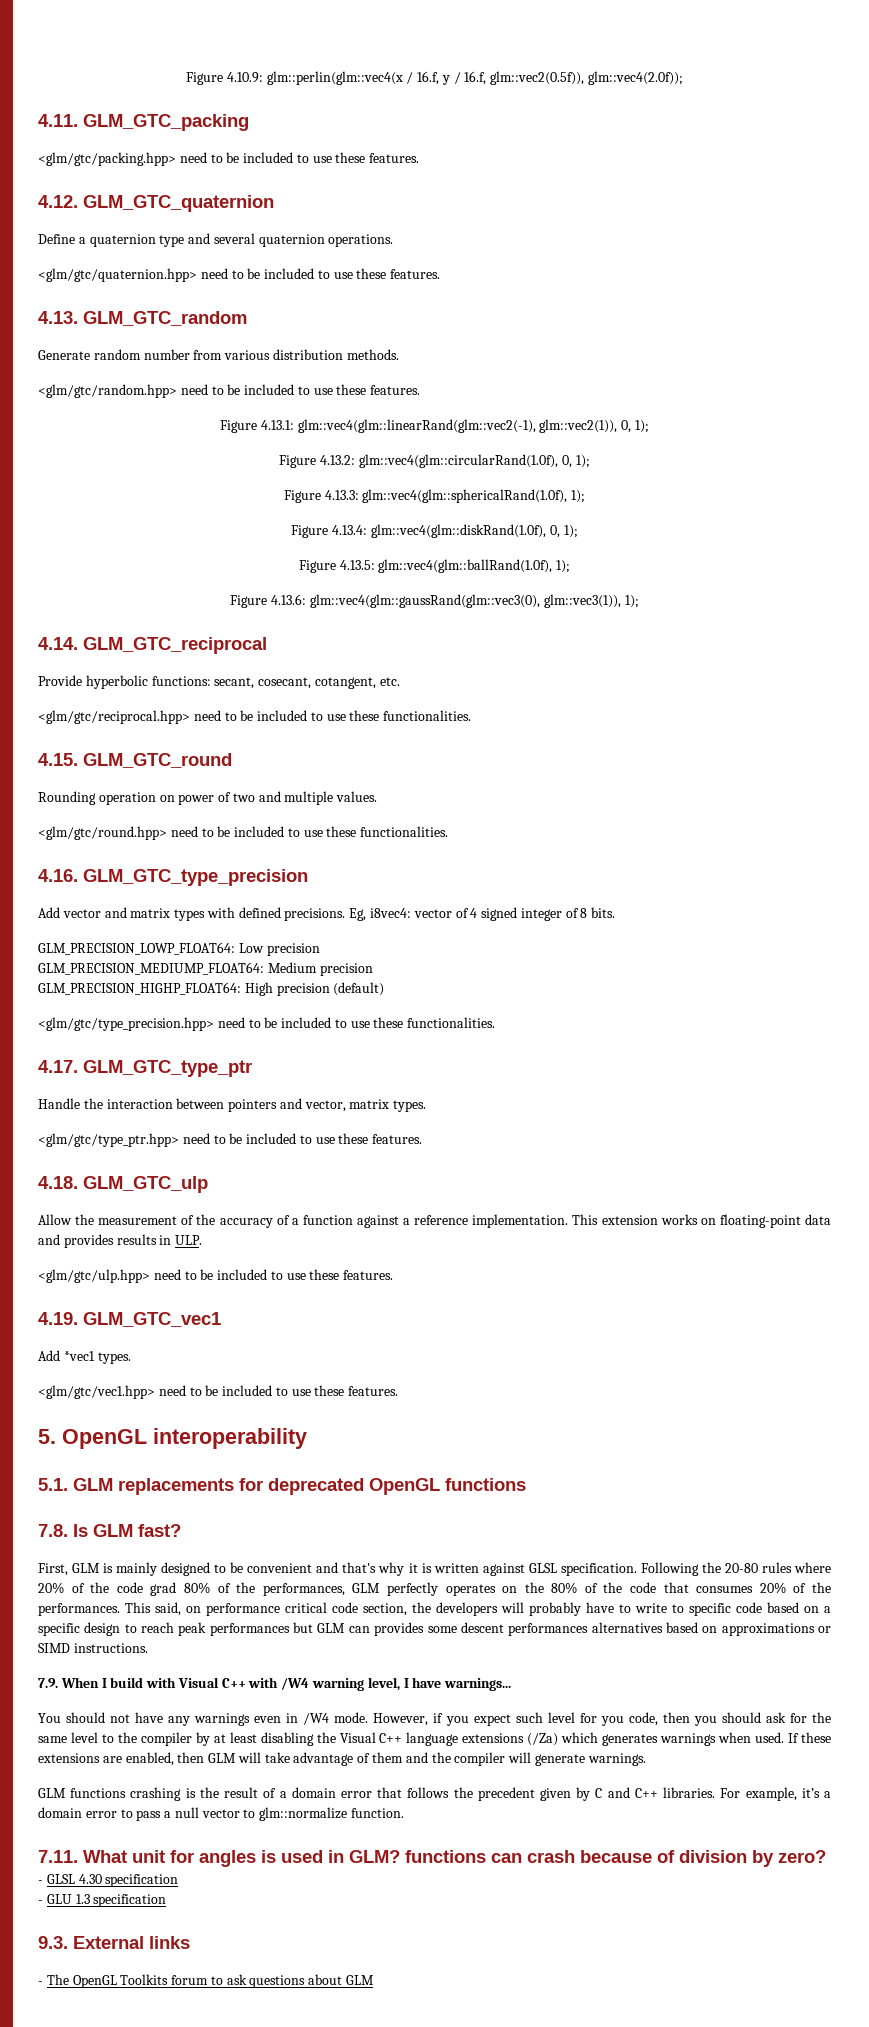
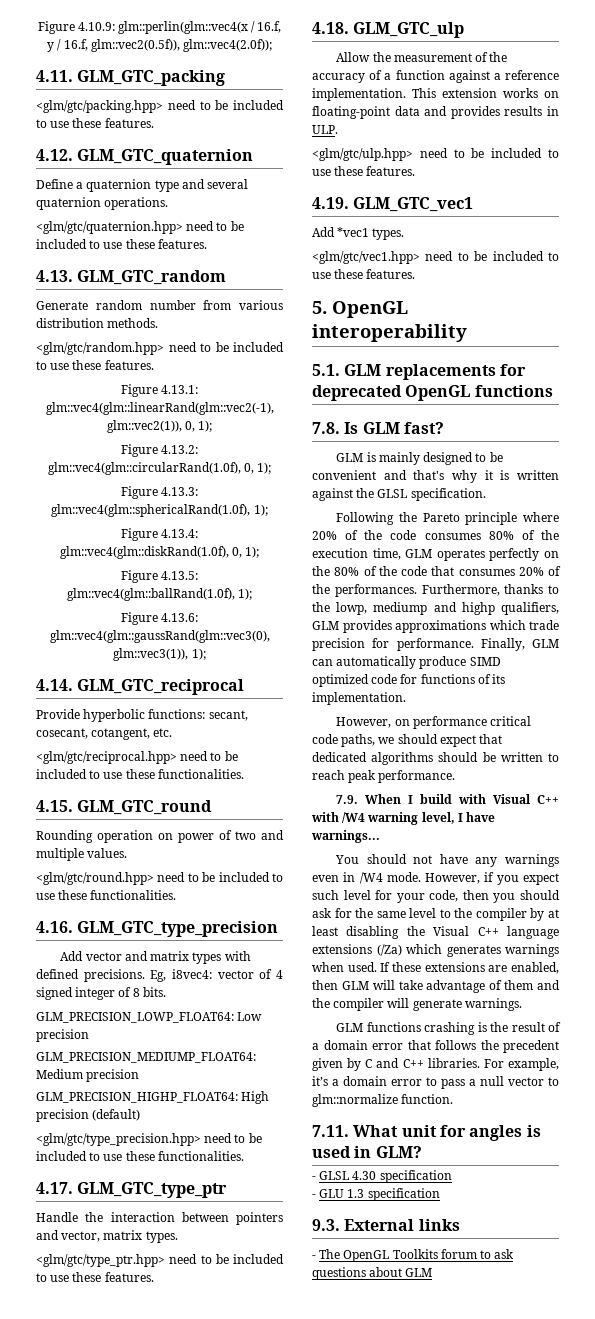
- First, GLM is mainly designed to be convenient and that's why it is written against GLSL specification. Following the 20-80 rules where 20% of the code grad 80% of the performances, GLM perfectly operates on the 80% of the code that consumes 20% of the performances.
+ GLM is mainly designed to be convenient and that's why it is written against the GLSL specification.
+ Following the Pareto principle where 20% of the code consumes 80% of the execution time, GLM operates perfectly on the 80% of the code that consumes 20% of the performances.
- This said, on performance critical code section, the developers will probably have to write to specific code based on a specific design to reach peak performances but GLM can provides some descent performances alternatives based on approximations or SIMD instructions.
+ Furthermore, thanks to the lowp, mediump and highp qualifiers, GLM provides approximations which trade precision for performance. Finally, GLM can automatically produce SIMD optimized code for functions of its implementation.
+ However, on performance critical code paths, we should expect that dedicated algorithms should be written to reach peak performance.
- However, if you expect such level for you code, then you should ask for the same level to the compiler by at least disabling the Visual C++ language extensions (/Za) which generates warnings when used.
+ However, if you expect such level for your code, then you should ask for the same level to the compiler by at least disabling the Visual C++ language extensions (/Za) which generates warnings when used.
- 7.11. What unit for angles is used in GLM? functions can crash because of division by zero?
+ 7.11. What unit for angles is used in GLM?

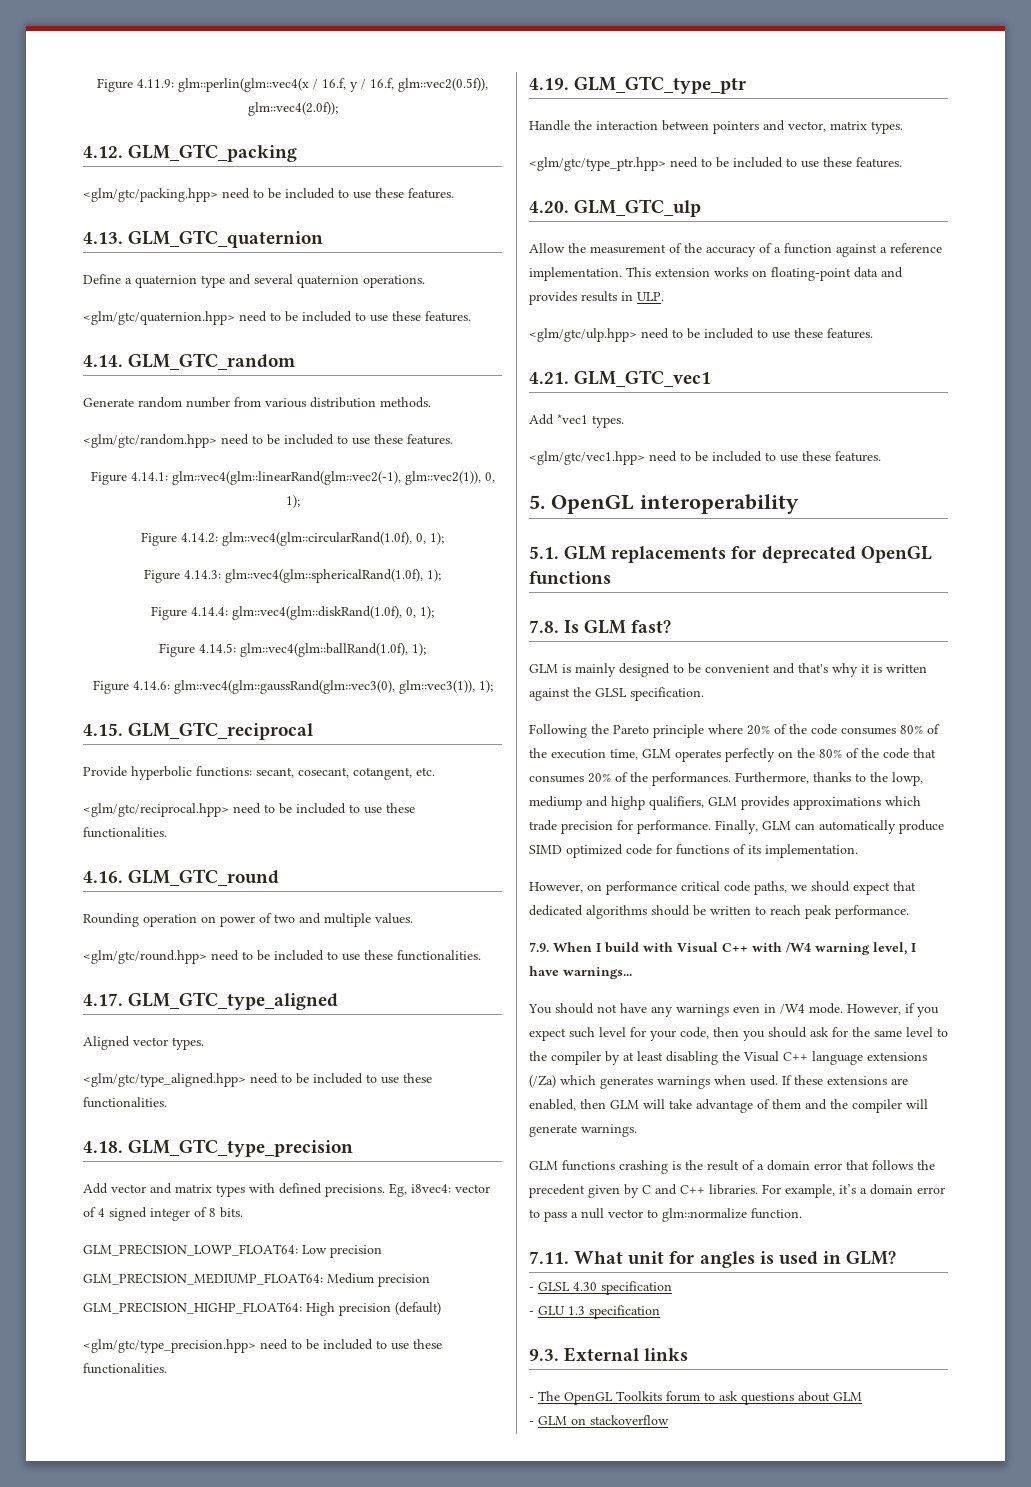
- Figure 4.10.9: glm::perlin(glm::vec4(x / 16.f, y / 16.f, glm::vec2(0.5f)), glm::vec4(2.0f));
+ Figure 4.11.9: glm::perlin(glm::vec4(x / 16.f, y / 16.f, glm::vec2(0.5f)), glm::vec4(2.0f));
- 4.11. GLM_GTC_packing
+ 4.12. GLM_GTC_packing
- 4.12. GLM_GTC_quaternion
+ 4.13. GLM_GTC_quaternion
- 4.13. GLM_GTC_random
+ 4.14. GLM_GTC_random
- Figure 4.13.1: glm::vec4(glm::linearRand(glm::vec2(-1), glm::vec2(1)), 0, 1);
+ Figure 4.14.1: glm::vec4(glm::linearRand(glm::vec2(-1), glm::vec2(1)), 0, 1);
- Figure 4.13.2: glm::vec4(glm::circularRand(1.0f), 0, 1);
+ Figure 4.14.2: glm::vec4(glm::circularRand(1.0f), 0, 1);
- Figure 4.13.3: glm::vec4(glm::sphericalRand(1.0f), 1);
+ Figure 4.14.3: glm::vec4(glm::sphericalRand(1.0f), 1);
- Figure 4.13.4: glm::vec4(glm::diskRand(1.0f), 0, 1);
+ Figure 4.14.4: glm::vec4(glm::diskRand(1.0f), 0, 1);
- Figure 4.13.5: glm::vec4(glm::ballRand(1.0f), 1);
+ Figure 4.14.5: glm::vec4(glm::ballRand(1.0f), 1);
- Figure 4.13.6: glm::vec4(glm::gaussRand(glm::vec3(0), glm::vec3(1)), 1);
+ Figure 4.14.6: glm::vec4(glm::gaussRand(glm::vec3(0), glm::vec3(1)), 1);
- 4.14. GLM_GTC_reciprocal
+ 4.15. GLM_GTC_reciprocal
- 4.15. GLM_GTC_round
+ 4.16. GLM_GTC_round
- 4.16. GLM_GTC_type_precision
+ 4.17. GLM_GTC_type_aligned
+ Aligned vector types.
+ <glm/gtc/type_aligned.hpp> need to be included to use these functionalities.
+ 4.18. GLM_GTC_type_precision
- 4.17. GLM_GTC_type_ptr
+ 4.19. GLM_GTC_type_ptr
- 4.18. GLM_GTC_ulp
+ 4.20. GLM_GTC_ulp
- 4.19. GLM_GTC_vec1
+ 4.21. GLM_GTC_vec1
+ - GLM on stackoverflow

